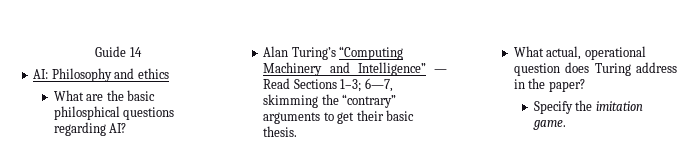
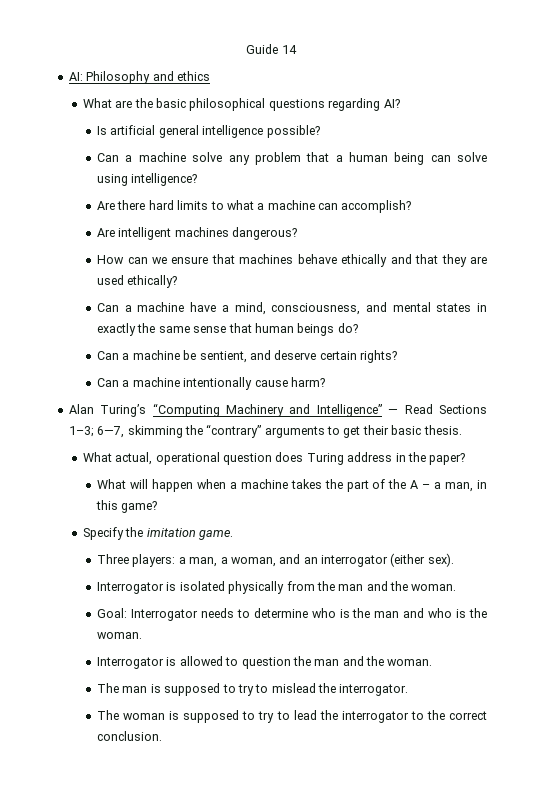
- What are the basic philosphical questions regarding AI?
+ What are the basic philosophical questions regarding AI?
+ Is artificial general intelligence possible?
+ Can a machine solve any problem that a human being can solve using intelligence?
+ Are there hard limits to what a machine can accomplish?
+ Are intelligent machines dangerous?
+ How can we ensure that machines behave ethically and that they are used ethically?
+ Can a machine have a mind, consciousness, and mental states in exactly the same sense that human beings do?
+ Can a machine be sentient, and deserve certain rights?
+ Can a machine intentionally cause harm?
+ What will happen when a machine takes the part of the A – a man, in this game?
  Specify the imitation game.
+ Three players: a man, a woman, and an interrogator (either sex).
+ Interrogator is isolated physically from the man and the woman.
+ Goal: Interrogator needs to determine who is the man and who is the woman.
+ Interrogator is allowed to question the man and the woman.
+ The man is supposed to try to mislead the interrogator.
+ The woman is supposed to try to lead the interrogator to the correct conclusion.

